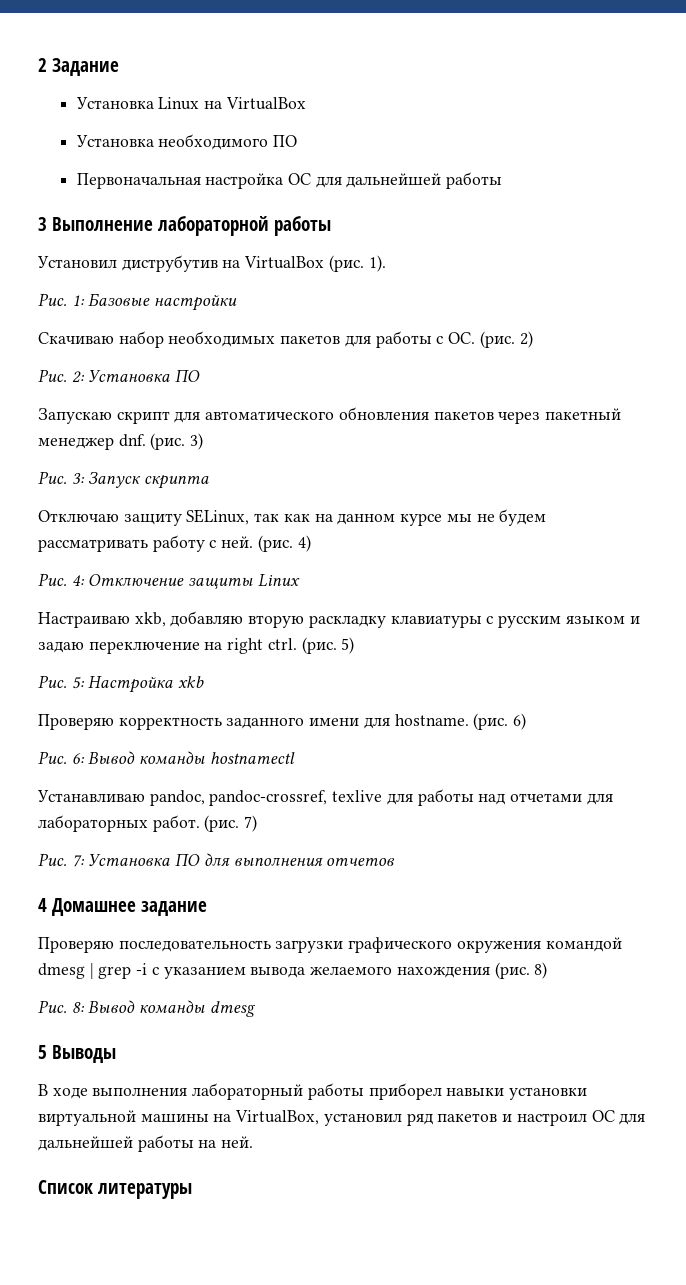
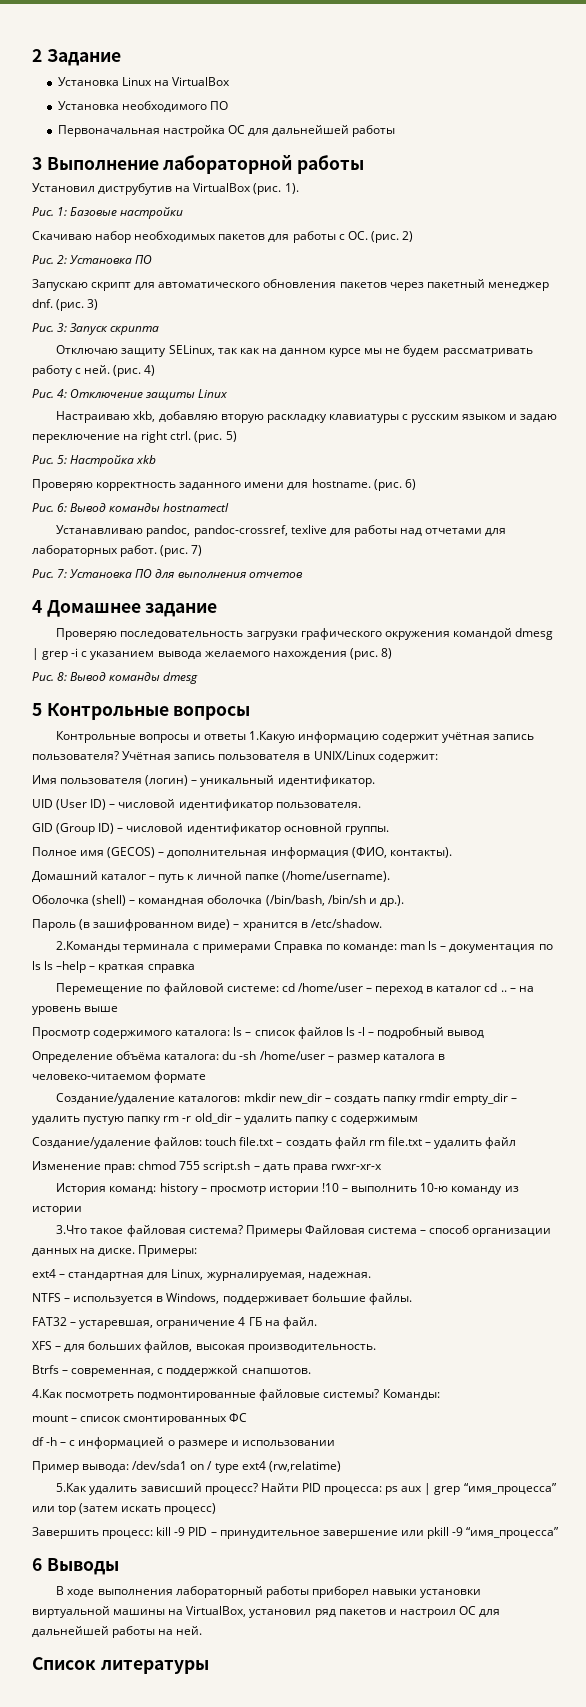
- 5 Выводы
+ 5 Контрольные вопросы
+ Контрольные вопросы и ответы 1.Какую информацию содержит учётная запись пользователя? Учётная запись пользователя в UNIX/Linux содержит:
+ Имя пользователя (логин) – уникальный идентификатор.
+ UID (User ID) – числовой идентификатор пользователя.
+ GID (Group ID) – числовой идентификатор основной группы.
+ Полное имя (GECOS) – дополнительная информация (ФИО, контакты).
+ Домашний каталог – путь к личной папке (/home/username).
+ Оболочка (shell) – командная оболочка (/bin/bash, /bin/sh и др.).
+ Пароль (в зашифрованном виде) – хранится в /etc/shadow.
+ 2.Команды терминала с примерами Справка по команде: man ls – документация по ls ls –help – краткая справка
+ Перемещение по файловой системе: cd /home/user – переход в каталог cd .. – на уровень выше
+ Просмотр содержимого каталога: ls – список файлов ls -l – подробный вывод
+ Определение объёма каталога: du -sh /home/user – размер каталога в человеко-читаемом формате
+ Создание/удаление каталогов: mkdir new_dir – создать папку rmdir empty_dir – удалить пустую папку rm -r old_dir – удалить папку с содержимым
+ Создание/удаление файлов: touch file.txt – создать файл rm file.txt – удалить файл
+ Изменение прав: chmod 755 script.sh – дать права rwxr-xr-x
+ История команд: history – просмотр истории !10 – выполнить 10-ю команду из истории
+ 3.Что такое файловая система? Примеры Файловая система – способ организации данных на диске. Примеры:
+ ext4 – стандартная для Linux, журналируемая, надежная.
+ NTFS – используется в Windows, поддерживает большие файлы.
+ FAT32 – устаревшая, ограничение 4 ГБ на файл.
+ XFS – для больших файлов, высокая производительность.
+ Btrfs – современная, с поддержкой снапшотов.
+ 4.Как посмотреть подмонтированные файловые системы? Команды:
+ mount – список смонтированных ФС
+ df -h – с информацией о размере и использовании
+ Пример вывода: /dev/sda1 on / type ext4 (rw,relatime)
+ 5.Как удалить зависший процесс? Найти PID процесса: ps aux | grep “имя_процесса” или top (затем искать процесс)
+ Завершить процесс: kill -9 PID – принудительное завершение или pkill -9 “имя_процесса”
+ 6 Выводы

